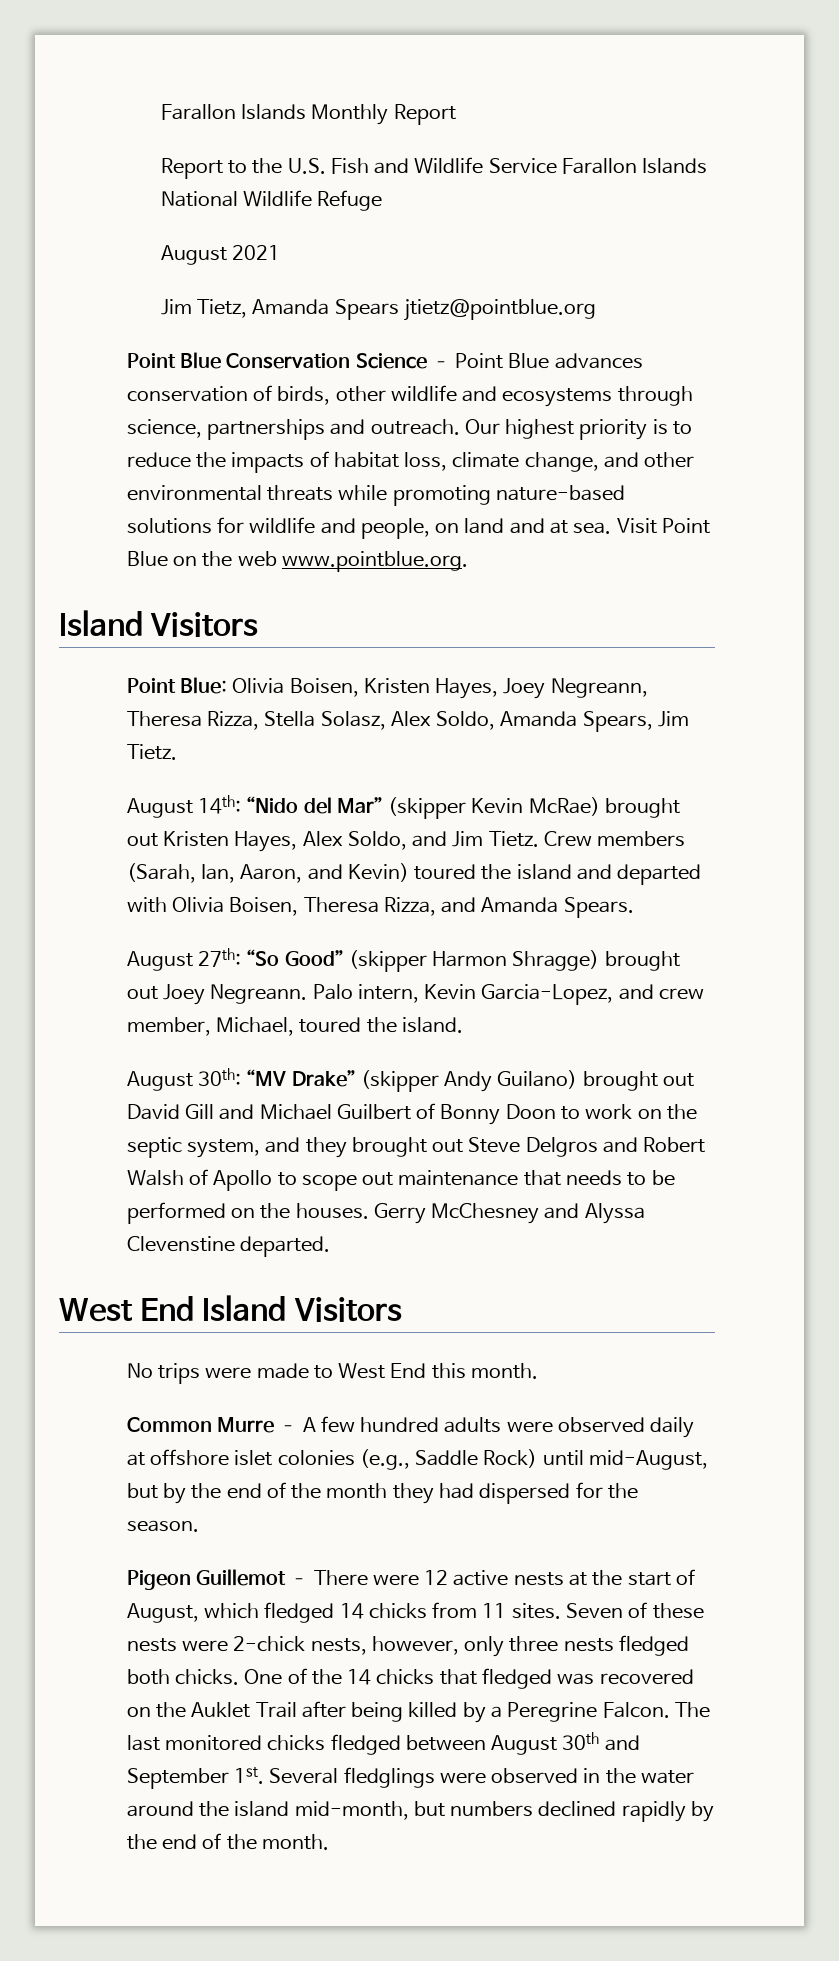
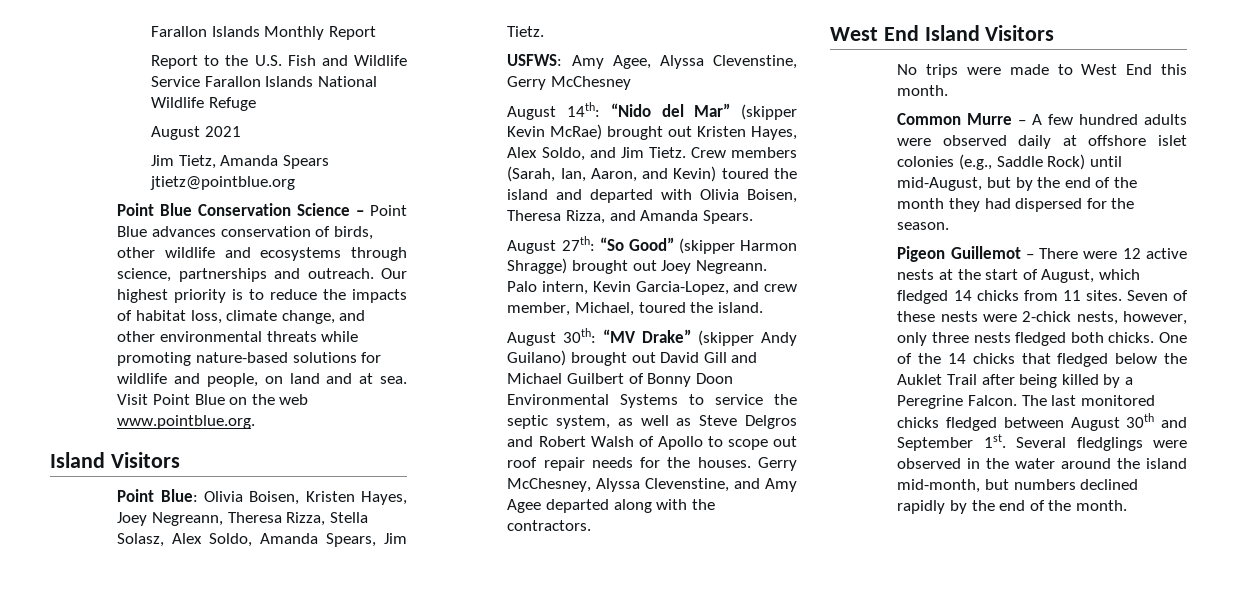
+ USFWS: Amy Agee, Alyssa Clevenstine, Gerry McChesney
- August 30th: “MV Drake” (skipper Andy Guilano) brought out David Gill and Michael Guilbert of Bonny Doon to work on the septic system, and they brought out Steve Delgros and Robert Walsh of Apollo to scope out maintenance that needs to be performed on the houses. Gerry McChesney and Alyssa Clevenstine departed.
+ August 30th: “MV Drake” (skipper Andy Guilano) brought out David Gill and Michael Guilbert of Bonny Doon Environmental Systems to service the septic system, as well as Steve Delgros and Robert Walsh of Apollo to scope out roof repair needs for the houses. Gerry McChesney, Alyssa Clevenstine, and Amy Agee departed along with the contractors.
- One of the 14 chicks that fledged was recovered on the Auklet Trail after being killed by a Peregrine Falcon.
+ One of the 14 chicks that fledged below the Auklet Trail after being killed by a Peregrine Falcon.

